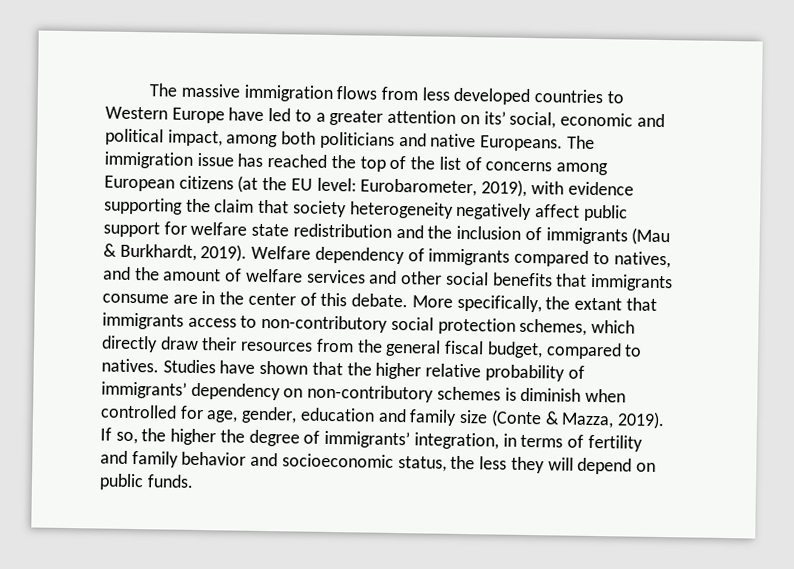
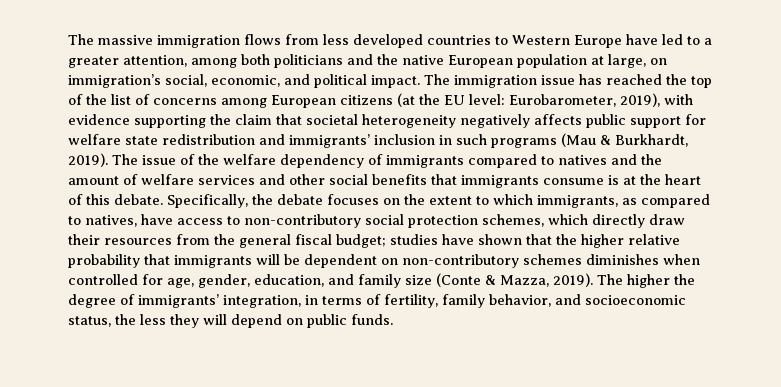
- The massive immigration flows from less developed countries to Western Europe have led to a greater attention on its’ social, economic and political impact, among both politicians and native Europeans.
+ The massive immigration flows from less developed countries to Western Europe have led to a greater attention, among both politicians and the native European population at large, on immigration’s social, economic, and political impact.
- Eurobarometer, 2019), with evidence supporting the claim that society heterogeneity negatively affect public support for welfare state redistribution and the inclusion of immigrants (Mau & Burkhardt, 2019). Welfare dependency of immigrants compared to natives, and the amount of welfare services and other social benefits that immigrants consume are in the center of this debate. More specifically, the extant that immigrants access to non-contributory social protection schemes, which directly draw their resources from the general fiscal budget, compared to natives. Studies have shown that the higher relative probability of immigrants’ dependency on non-contributory schemes is diminish when controlled for age, gender, education and family size (Conte & Mazza, 2019).
+ Eurobarometer, 2019), with evidence supporting the claim that societal heterogeneity negatively affects public support for welfare state redistribution and immigrants’ inclusion in such programs (Mau & Burkhardt, 2019). The issue of the welfare dependency of immigrants compared to natives and the amount of welfare services and other social benefits that immigrants consume is at the heart of this debate. Specifically, the debate focuses on the extent to which immigrants, as compared to natives, have access to non-contributory social protection schemes, which directly draw their resources from the general fiscal budget; studies have shown that the higher relative probability that immigrants will be dependent on non-contributory schemes diminishes when controlled for age, gender, education, and family size (Conte & Mazza, 2019).
- If so, the higher the degree of immigrants’ integration, in terms of fertility and family behavior and socioeconomic status, the less they will depend on public funds.
+ The higher the degree of immigrants’ integration, in terms of fertility, family behavior, and socioeconomic status, the less they will depend on public funds.

